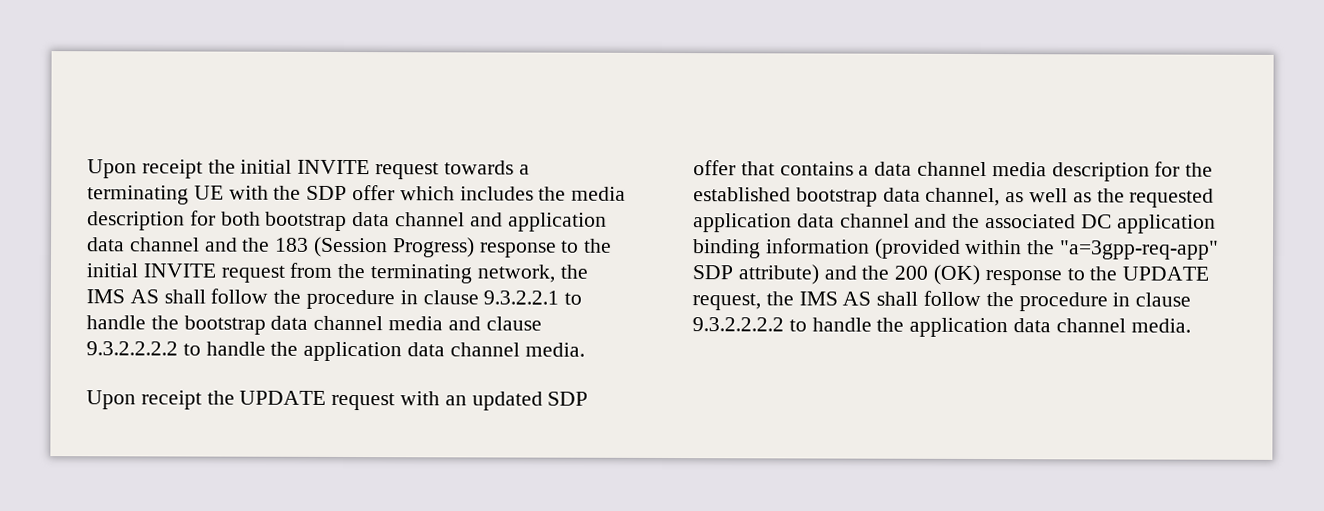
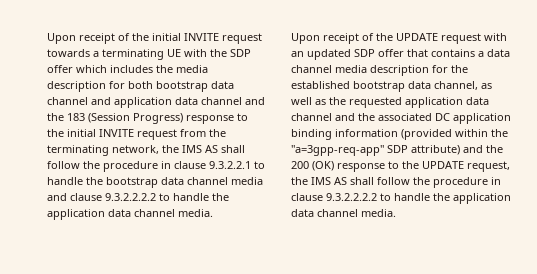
- Upon receipt the initial INVITE request towards a terminating UE with the SDP offer which includes the media description for both bootstrap data channel and application data channel and the 183 (Session Progress) response to the initial INVITE request from the terminating network, the IMS AS shall follow the procedure in clause 9.3.2.2.1 to handle the bootstrap data channel media and clause 9.3.2.2.2.2 to handle the application data channel media.
+ Upon receipt of the initial INVITE request towards a terminating UE with the SDP offer which includes the media description for both bootstrap data channel and application data channel and the 183 (Session Progress) response to the initial INVITE request from the terminating network, the IMS AS shall follow the procedure in clause 9.3.2.2.1 to handle the bootstrap data channel media and clause 9.3.2.2.2.2 to handle the application data channel media.
- Upon receipt the UPDATE request with an updated SDP offer that contains a data channel media description for the established bootstrap data channel, as well as the requested application data channel and the associated DC application binding information (provided within the "a=3gpp-req-app" SDP attribute) and the 200 (OK) response to the UPDATE request, the IMS AS shall follow the procedure in clause 9.3.2.2.2.2 to handle the application data channel media.
+ Upon receipt of the UPDATE request with an updated SDP offer that contains a data channel media description for the established bootstrap data channel, as well as the requested application data channel and the associated DC application binding information (provided within the "a=3gpp-req-app" SDP attribute) and the 200 (OK) response to the UPDATE request, the IMS AS shall follow the procedure in clause 9.3.2.2.2.2 to handle the application data channel media.

